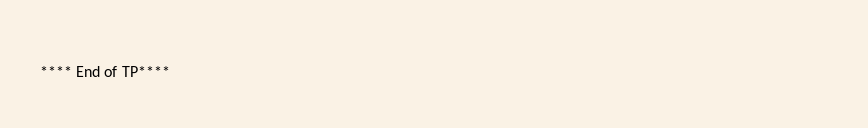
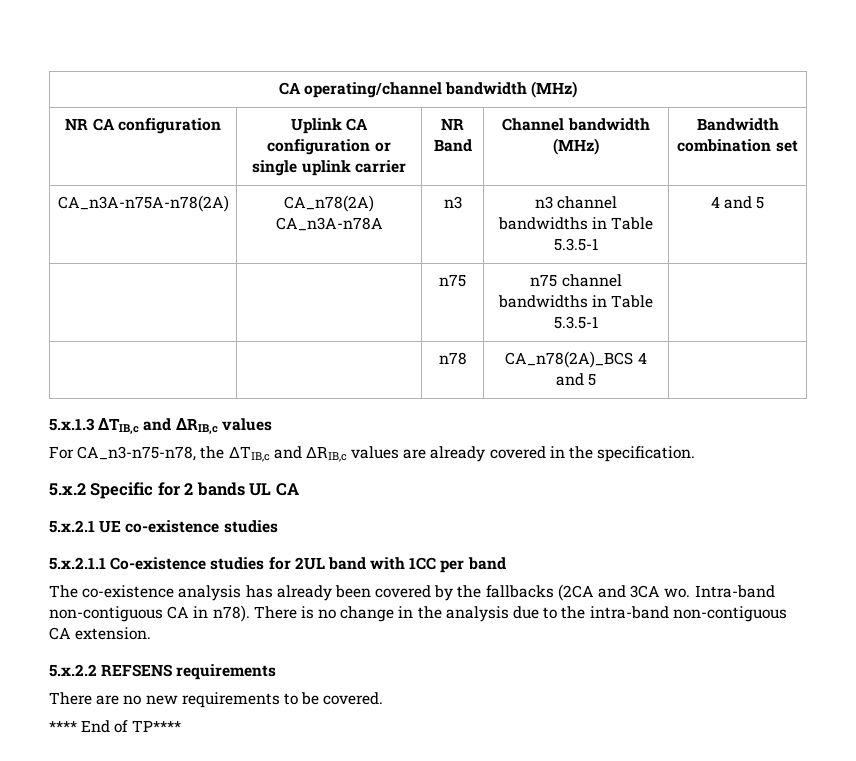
+ CA operating/channel bandwidth (MHz)
+ NR CA configuration | Uplink CA configuration or single uplink carrier | NR Band | Channel bandwidth (MHz) | Bandwidth combination set
+ CA_n3A-n75A-n78(2A) | CA_n78(2A) CA_n3A-n78A | n3 | n3 channel bandwidths in Table 5.3.5-1 | 4 and 5
+ | | n75 | n75 channel bandwidths in Table 5.3.5-1 |
+ | | n78 | CA_n78(2A)_BCS 4 and 5 |
+ 5.x.1.3 ∆TIB,c and ∆RIB,c values
+ For CA_n3-n75-n78, the ΔTIB,c and ΔRIB,c values are already covered in the specification.
+ 5.x.2 Specific for 2 bands UL CA
+ 5.x.2.1 UE co-existence studies
+ 5.x.2.1.1 Co-existence studies for 2UL band with 1CC per band
+ The co-existence analysis has already been covered by the fallbacks (2CA and 3CA wo. Intra-band non-contiguous CA in n78). There is no change in the analysis due to the intra-band non-contiguous CA extension.
+ 5.x.2.2 REFSENS requirements
+ There are no new requirements to be covered.

